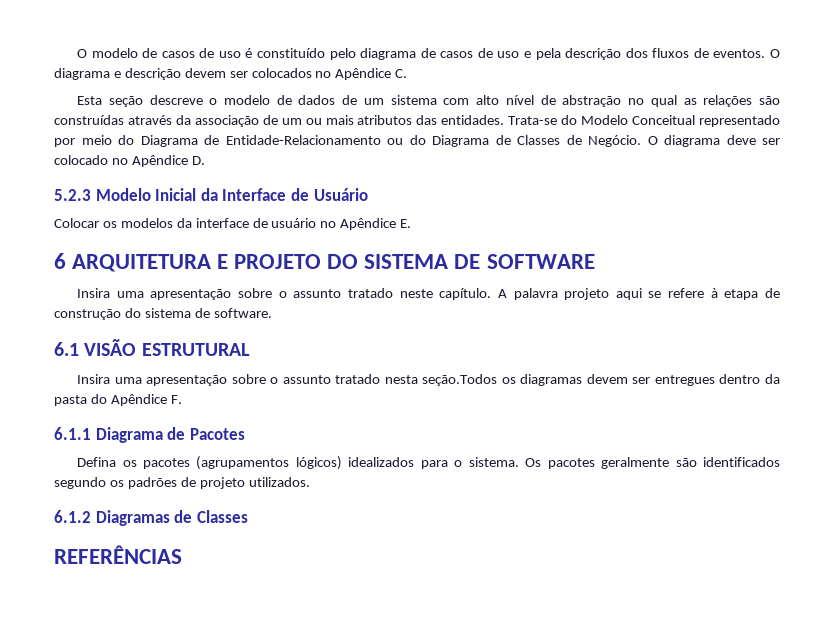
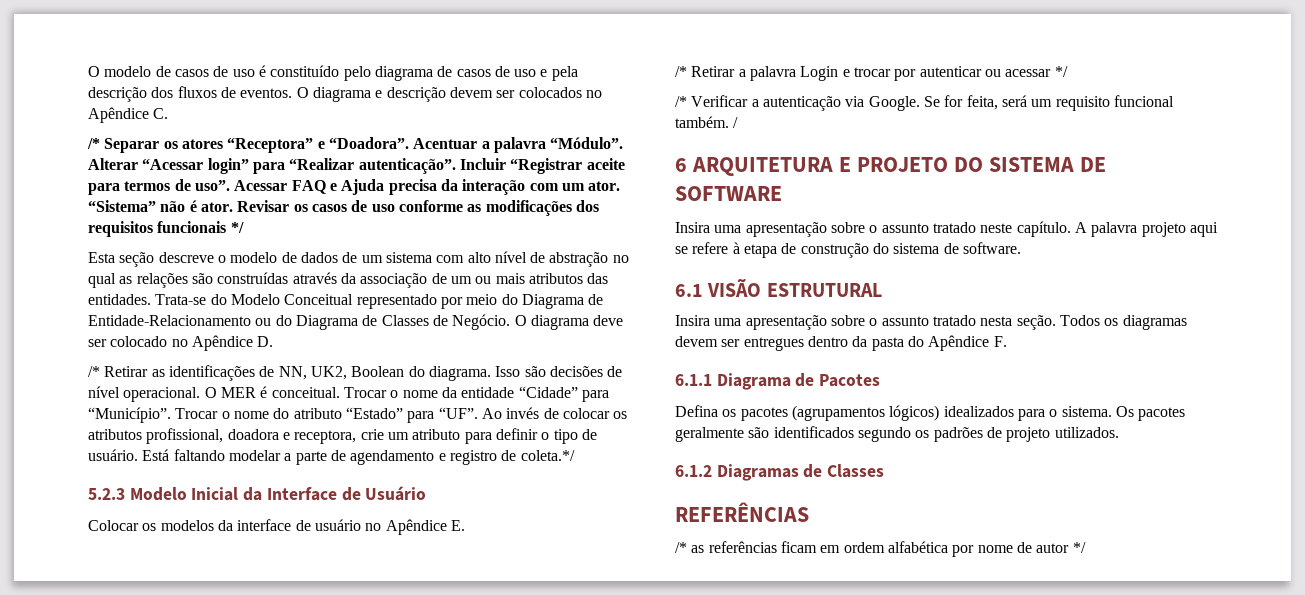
+ /* Separar os atores “Receptora” e “Doadora”. Acentuar a palavra “Módulo”. Alterar “Acessar login” para “Realizar autenticação”. Incluir “Registrar aceite para termos de uso”. Acessar FAQ e Ajuda precisa da interação com um ator. “Sistema” não é ator. Revisar os casos de uso conforme as modificações dos requisitos funcionais */
+ /* Retirar as identificações de NN, UK2, Boolean do diagrama. Isso são decisões de nível operacional. O MER é conceitual. Trocar o nome da entidade “Cidade” para “Município”. Trocar o nome do atributo “Estado” para “UF”. Ao invés de colocar os atributos profissional, doadora e receptora, crie um atributo para definir o tipo de usuário. Está faltando modelar a parte de agendamento e registro de coleta.*/
+ /* Retirar a palavra Login e trocar por autenticar ou acessar */
+ /* Verificar a autenticação via Google. Se for feita, será um requisito funcional também. /
- Insira uma apresentação sobre o assunto tratado nesta seção.Todos os diagramas devem ser entregues dentro da pasta do Apêndice F.
+ Insira uma apresentação sobre o assunto tratado nesta seção. Todos os diagramas devem ser entregues dentro da pasta do Apêndice F.
+ /* as referências ficam em ordem alfabética por nome de autor */

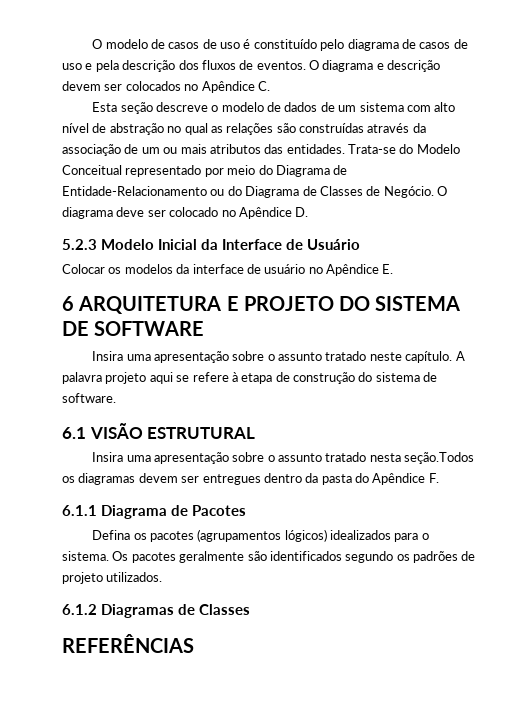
- /* Separar os atores “Receptora” e “Doadora”. Acentuar a palavra “Módulo”. Alterar “Acessar login” para “Realizar autenticação”. Incluir “Registrar aceite para termos de uso”. Acessar FAQ e Ajuda precisa da interação com um ator. “Sistema” não é ator. Revisar os casos de uso conforme as modificações dos requisitos funcionais */
- /* Retirar as identificações de NN, UK2, Boolean do diagrama. Isso são decisões de nível operacional. O MER é conceitual. Trocar o nome da entidade “Cidade” para “Município”. Trocar o nome do atributo “Estado” para “UF”. Ao invés de colocar os atributos profissional, doadora e receptora, crie um atributo para definir o tipo de usuário. Está faltando modelar a parte de agendamento e registro de coleta.*/
- /* Retirar a palavra Login e trocar por autenticar ou acessar */
- /* Verificar a autenticação via Google. Se for feita, será um requisito funcional também. /
- Insira uma apresentação sobre o assunto tratado nesta seção. Todos os diagramas devem ser entregues dentro da pasta do Apêndice F.
+ Insira uma apresentação sobre o assunto tratado nesta seção.Todos os diagramas devem ser entregues dentro da pasta do Apêndice F.
- /* as referências ficam em ordem alfabética por nome de autor */

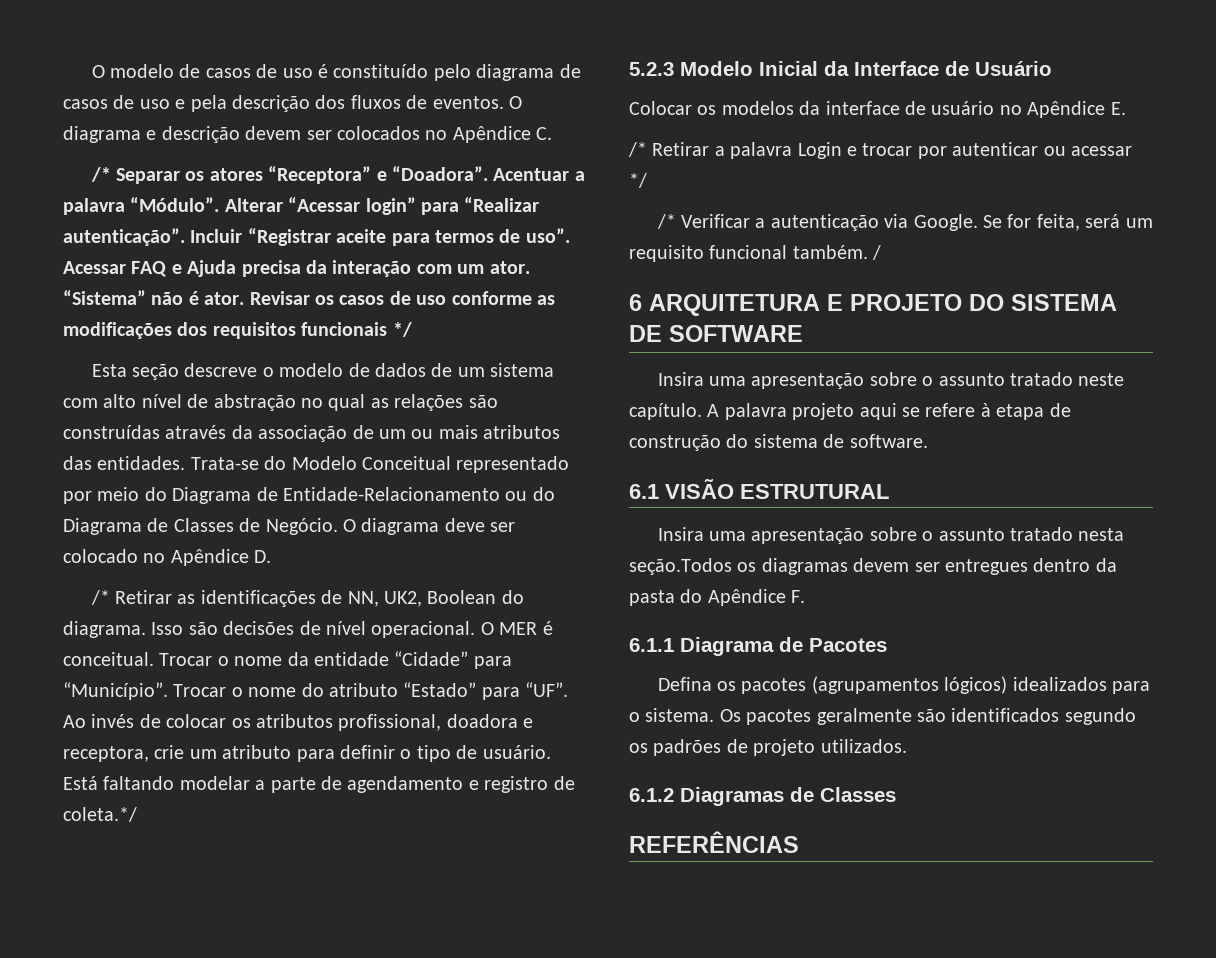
+ /* Separar os atores “Receptora” e “Doadora”. Acentuar a palavra “Módulo”. Alterar “Acessar login” para “Realizar autenticação”. Incluir “Registrar aceite para termos de uso”. Acessar FAQ e Ajuda precisa da interação com um ator. “Sistema” não é ator. Revisar os casos de uso conforme as modificações dos requisitos funcionais */
+ /* Retirar as identificações de NN, UK2, Boolean do diagrama. Isso são decisões de nível operacional. O MER é conceitual. Trocar o nome da entidade “Cidade” para “Município”. Trocar o nome do atributo “Estado” para “UF”. Ao invés de colocar os atributos profissional, doadora e receptora, crie um atributo para definir o tipo de usuário. Está faltando modelar a parte de agendamento e registro de coleta.*/
+ /* Retirar a palavra Login e trocar por autenticar ou acessar */
+ /* Verificar a autenticação via Google. Se for feita, será um requisito funcional também. /

